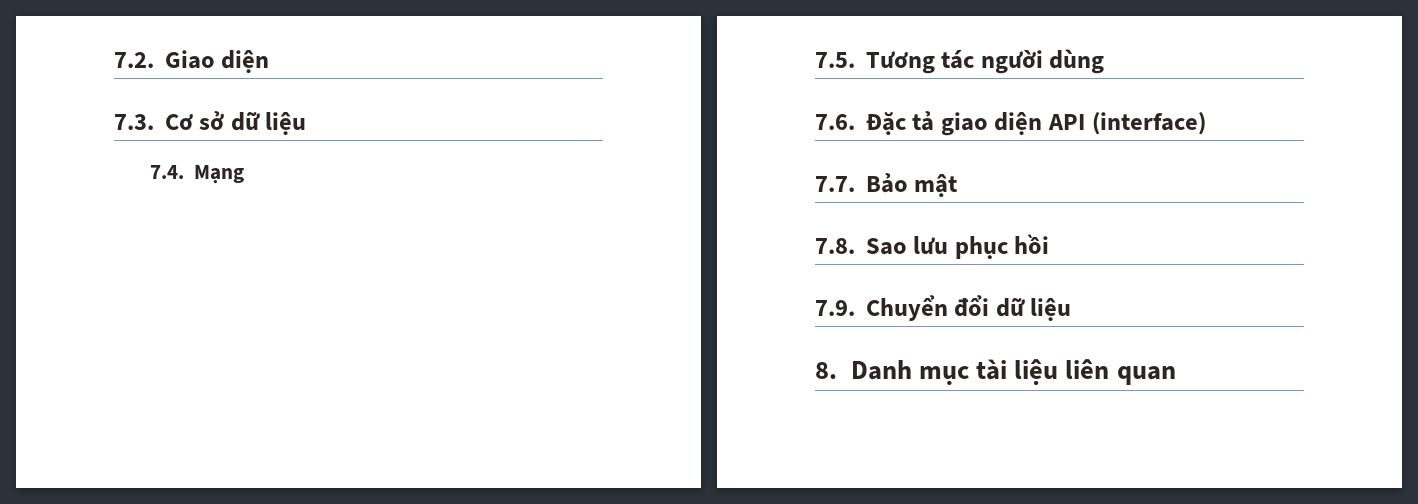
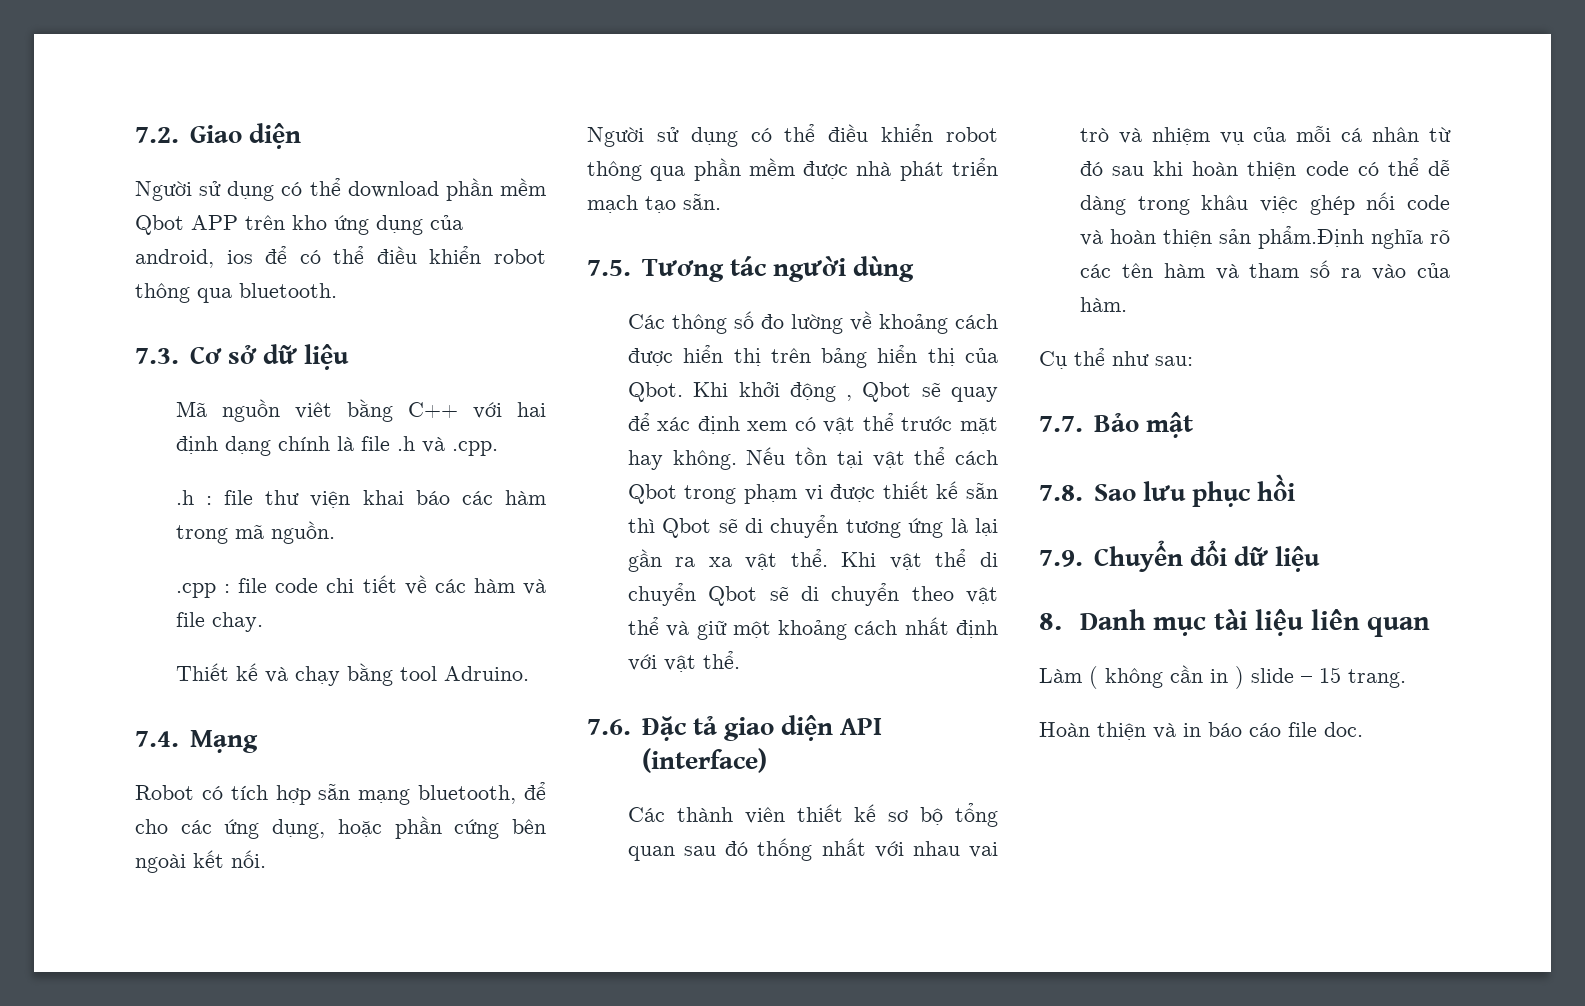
+ Người sử dụng có thể download phần mềm Qbot APP trên kho ứng dụng của android, ios để có thể điều khiển robot thông qua bluetooth.
+ Mã nguồn viêt bằng C++ với hai định dạng chính là file .h và .cpp.
+ .h : file thư viện khai báo các hàm trong mã nguồn.
+ .cpp : file code chi tiết về các hàm và file chay.
+ Thiết kế và chạy bằng tool Adruino.
  7.4. Mạng
+ Robot có tích hợp sẵn mạng bluetooth, để cho các ứng dụng, hoặc phần cứng bên ngoài kết nối.
+ Người sử dụng có thể điều khiển robot thông qua phần mềm được nhà phát triển mạch tạo sẵn.
+ Các thông số đo lường về khoảng cách được hiển thị trên bảng hiển thị của Qbot. Khi khởi động , Qbot sẽ quay để xác định xem có vật thể trước mặt hay không. Nếu tồn tại vật thể cách Qbot trong phạm vi được thiết kế sẵn thì Qbot sẽ di chuyển tương ứng là lại gần ra xa vật thể. Khi vật thể di chuyển Qbot sẽ di chuyển theo vật thể và giữ một khoảng cách nhất định với vật thể.
+ Các thành viên thiết kế sơ bộ tổng quan sau đó thống nhất với nhau vai trò và nhiệm vụ của mỗi cá nhân từ đó sau khi hoàn thiện code có thể dễ dàng trong khâu việc ghép nối code và hoàn thiện sản phẩm.Định nghĩa rõ các tên hàm và tham số ra vào của hàm.
+ Cụ thể như sau:
+ Làm ( không cần in ) slide – 15 trang.
+ Hoàn thiện và in báo cáo file doc.

